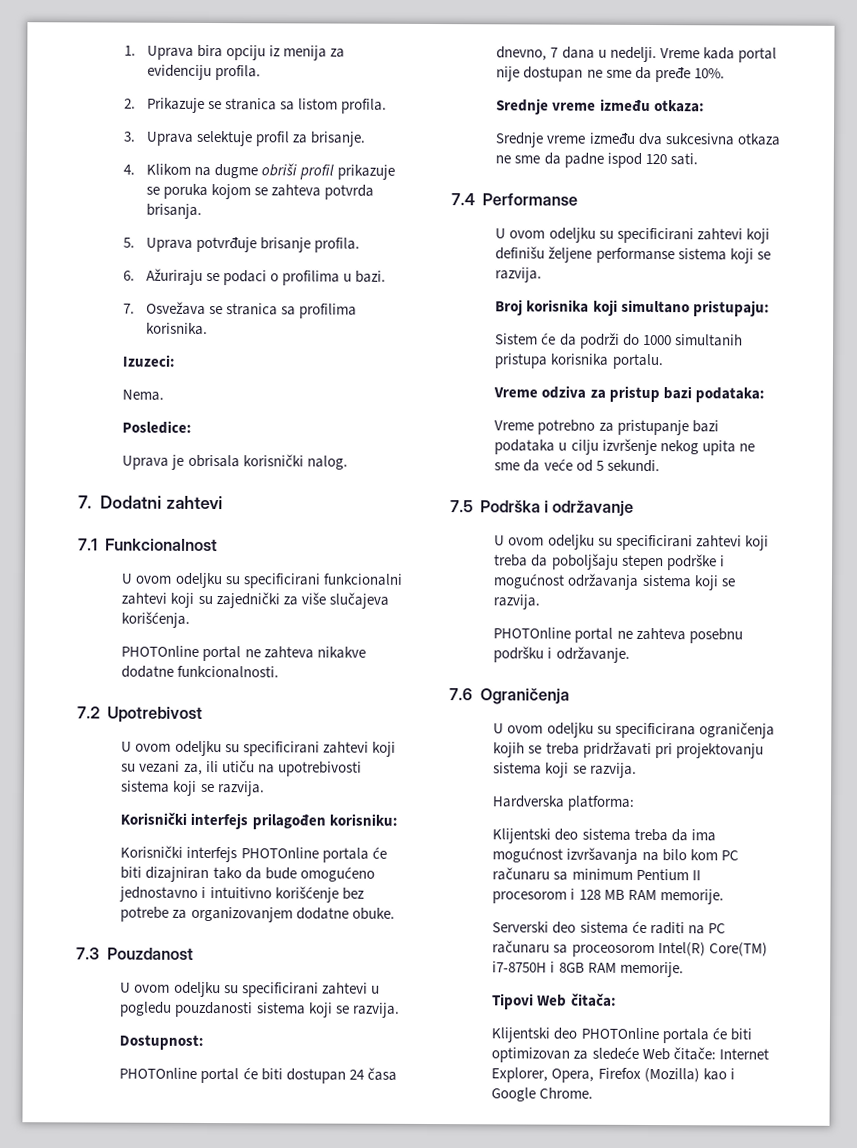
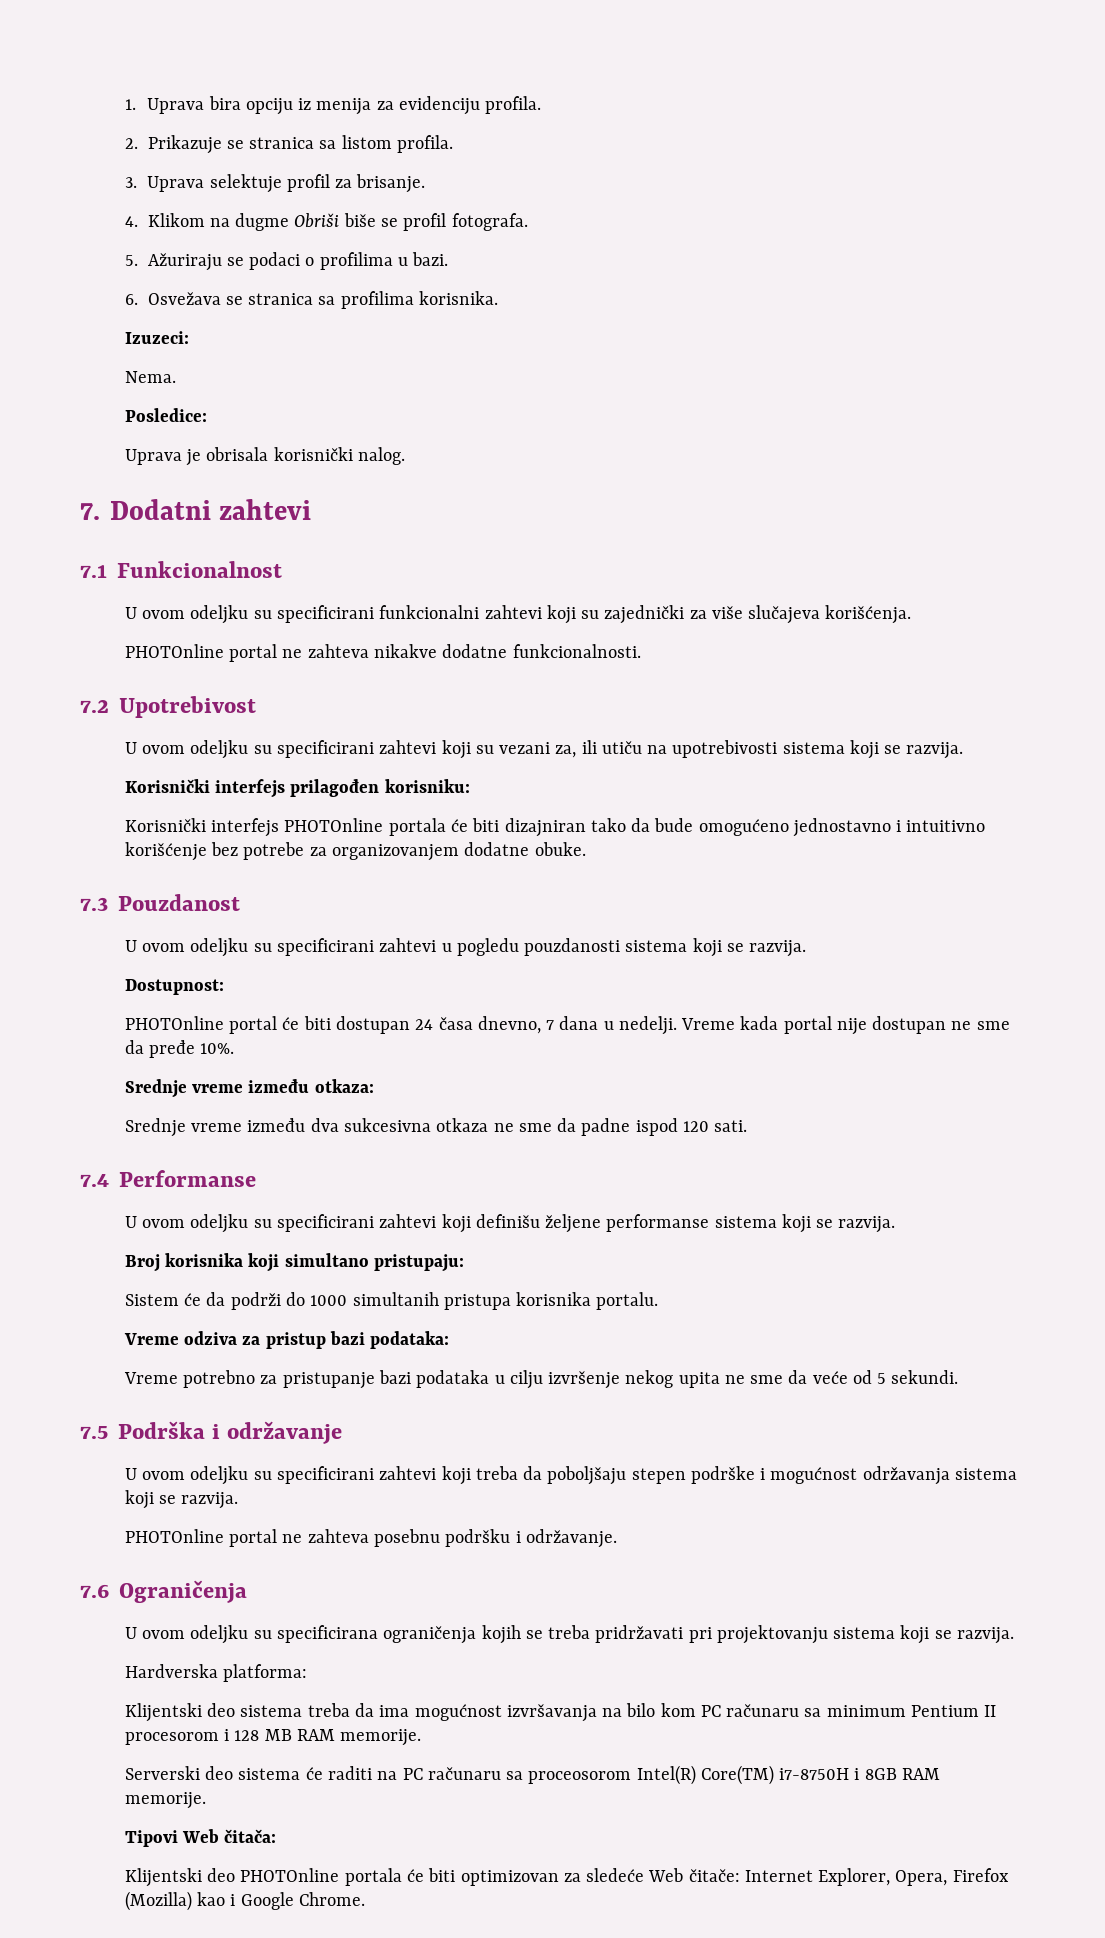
- 4. Klikom na dugme obriši profil prikazuje se poruka kojom se zahteva potvrda brisanja.
- 5. Uprava potvrđuje brisanje profila.
- 6. Ažuriraju se podaci o profilima u bazi.
+ 4. Klikom na dugme Obriši biše se profil fotografa.
+ 5. Ažuriraju se podaci o profilima u bazi.
- 7. Osvežava se stranica sa profilima korisnika.
+ 6. Osvežava se stranica sa profilima korisnika.

